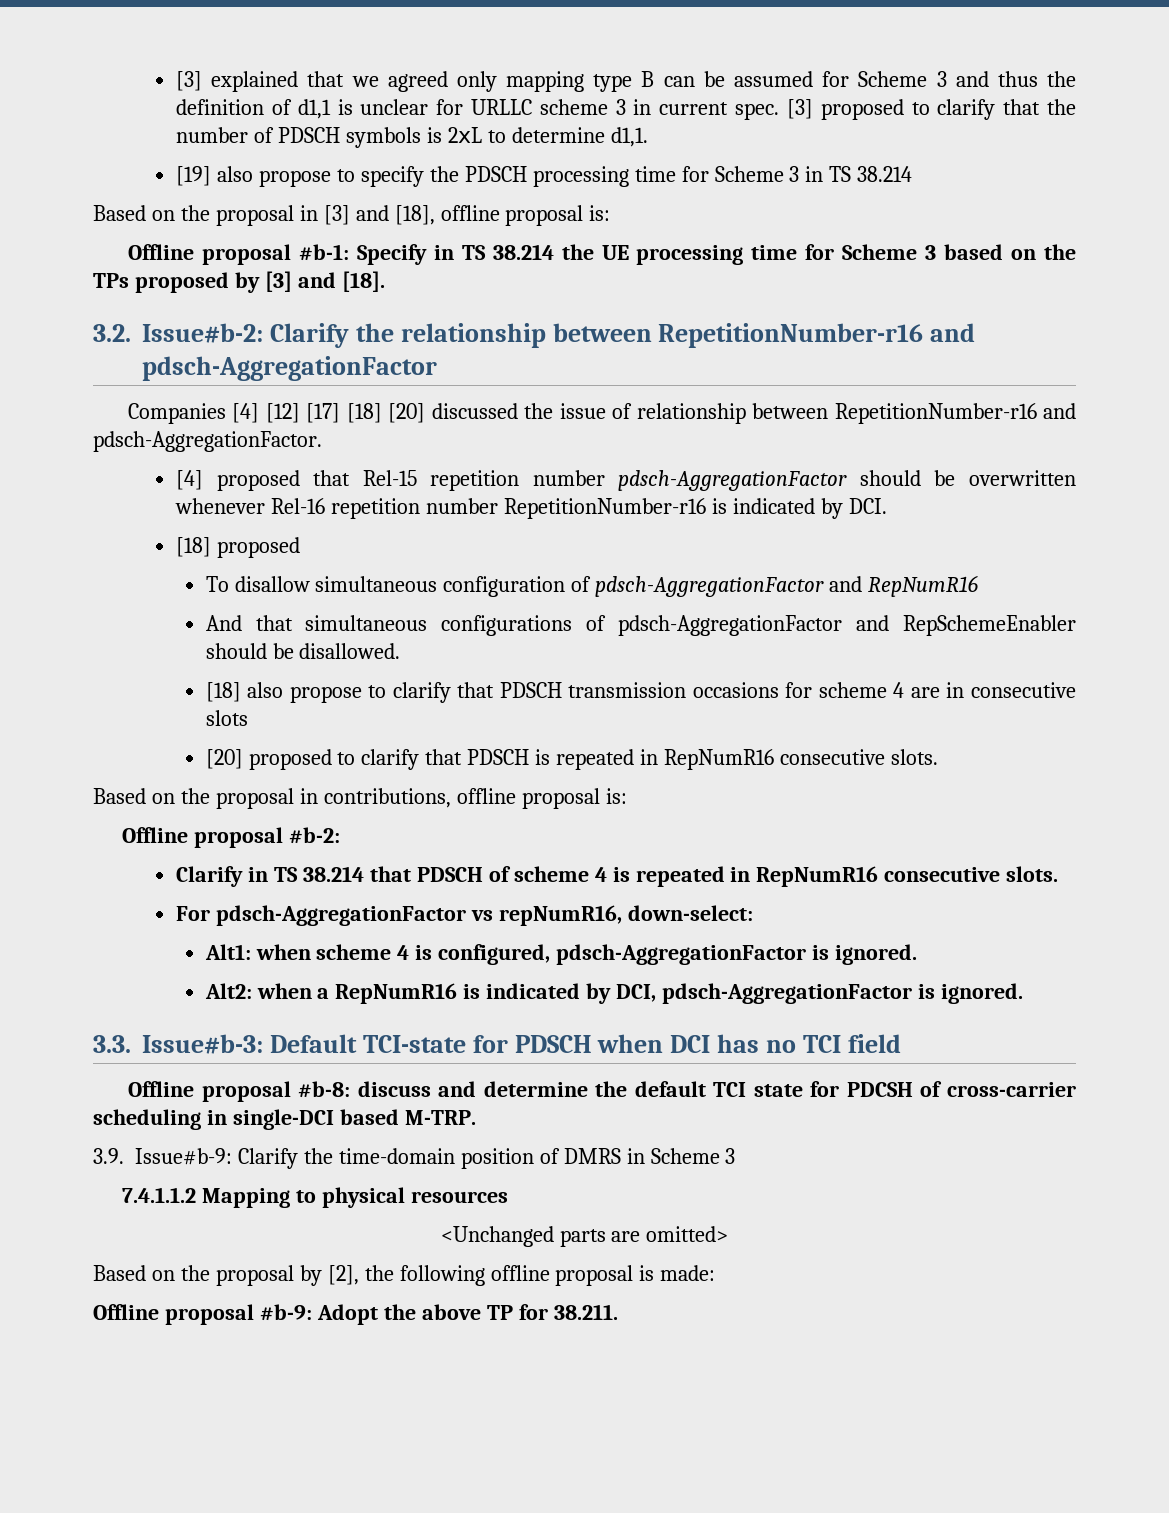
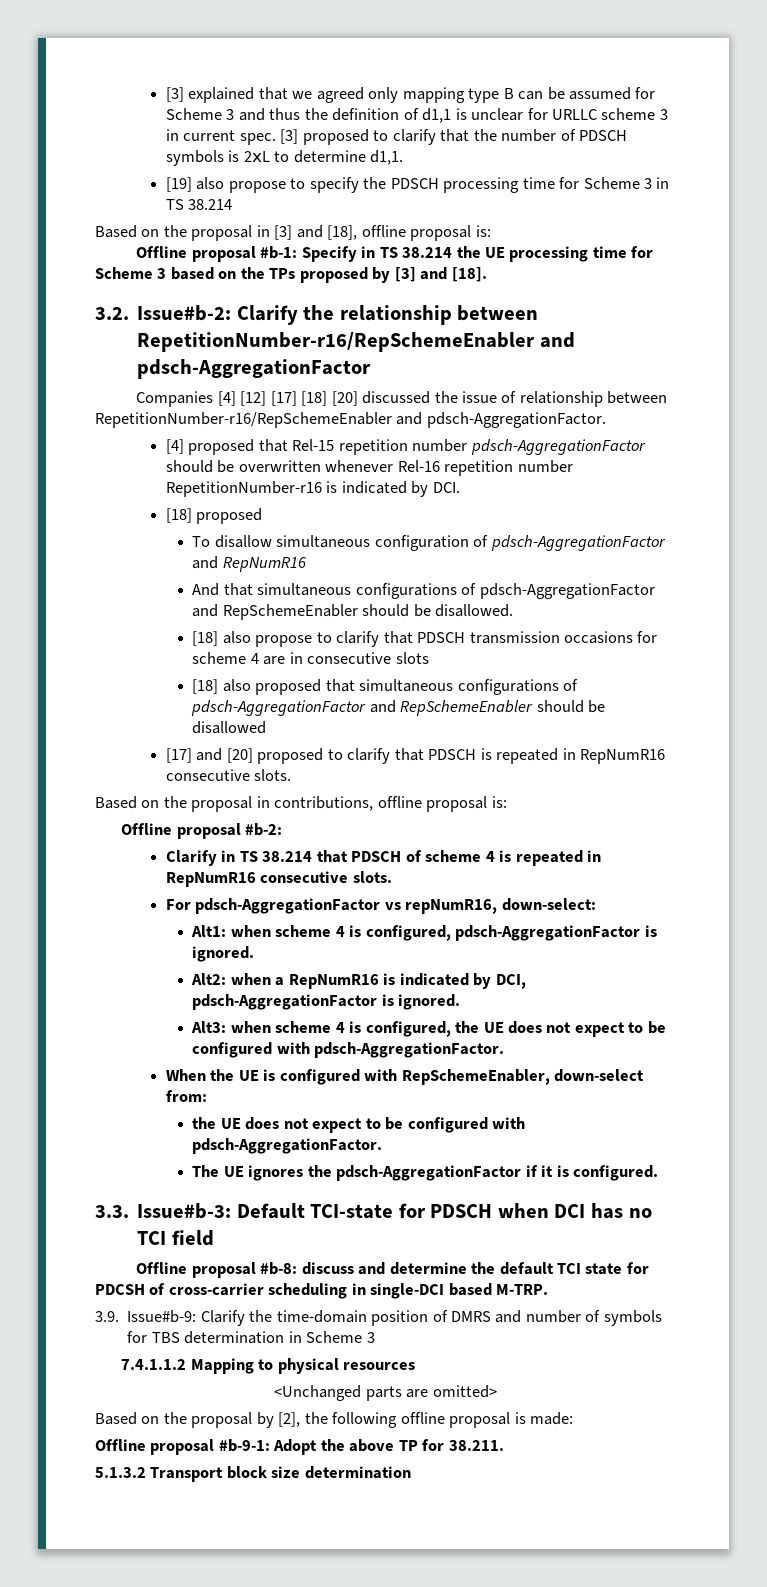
- 3.2. Issue#b-2: Clarify the relationship between RepetitionNumber-r16 and pdsch-AggregationFactor
+ 3.2. Issue#b-2: Clarify the relationship between RepetitionNumber-r16/RepSchemeEnabler and pdsch-AggregationFactor
- Companies [4] [12] [17] [18] [20] discussed the issue of relationship between RepetitionNumber-r16 and pdsch-AggregationFactor.
+ Companies [4] [12] [17] [18] [20] discussed the issue of relationship between RepetitionNumber-r16/RepSchemeEnabler and pdsch-AggregationFactor.
- [20] proposed to clarify that PDSCH is repeated in RepNumR16 consecutive slots.
+ [18] also proposed that simultaneous configurations of pdsch-AggregationFactor and RepSchemeEnabler should be disallowed
+ [17] and [20] proposed to clarify that PDSCH is repeated in RepNumR16 consecutive slots.
+ Alt3: when scheme 4 is configured, the UE does not expect to be configured with pdsch-AggregationFactor.
+ When the UE is configured with RepSchemeEnabler, down-select from:
+ the UE does not expect to be configured with pdsch-AggregationFactor.
+ The UE ignores the pdsch-AggregationFactor if it is configured.
- 3.9. Issue#b-9: Clarify the time-domain position of DMRS in Scheme 3
+ 3.9. Issue#b-9: Clarify the time-domain position of DMRS and number of symbols for TBS determination in Scheme 3
- Offline proposal #b-9: Adopt the above TP for 38.211.
+ Offline proposal #b-9-1: Adopt the above TP for 38.211.
+ 5.1.3.2 Transport block size determination

